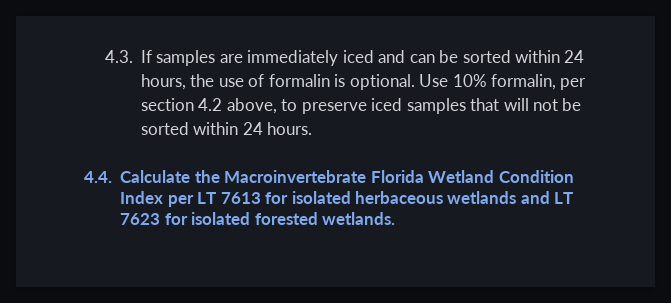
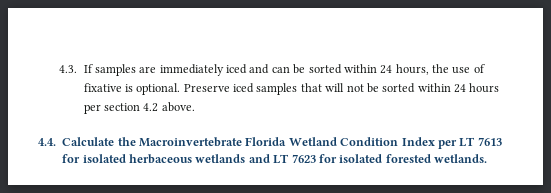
- 4.3. If samples are immediately iced and can be sorted within 24 hours, the use of formalin is optional.
+ 4.3. If samples are immediately iced and can be sorted within 24 hours, the use of fixative is optional.
- Use 10% formalin, per section 4.2 above, to preserve iced samples that will not be sorted within 24 hours.
+ Preserve iced samples that will not be sorted within 24 hours per section 4.2 above.

